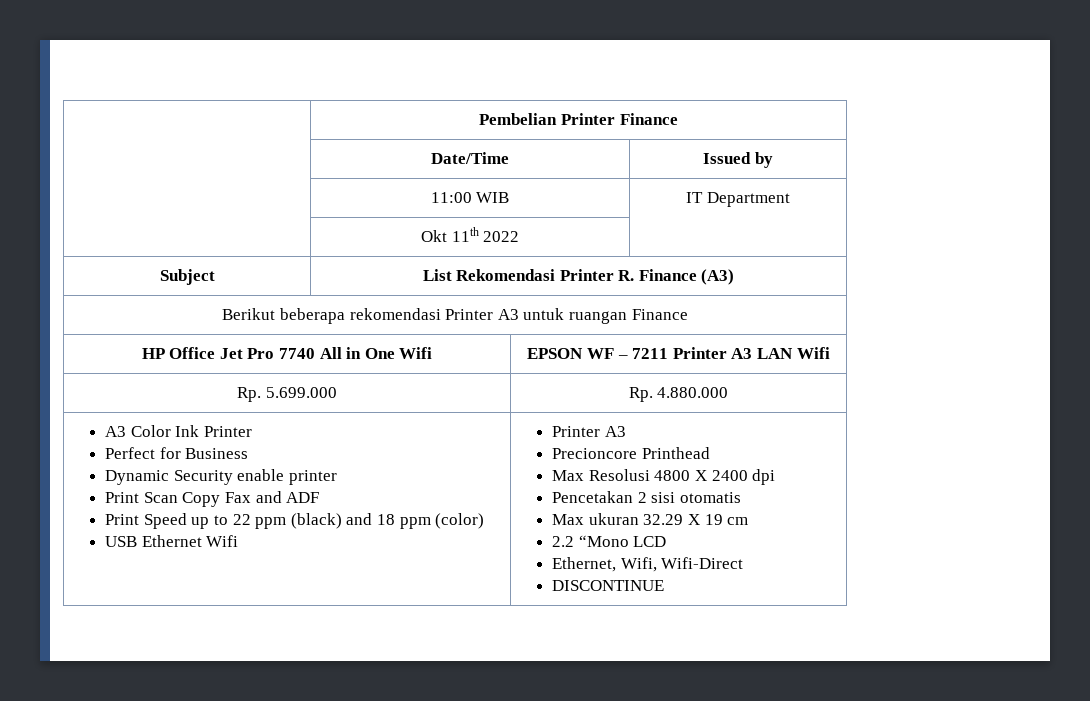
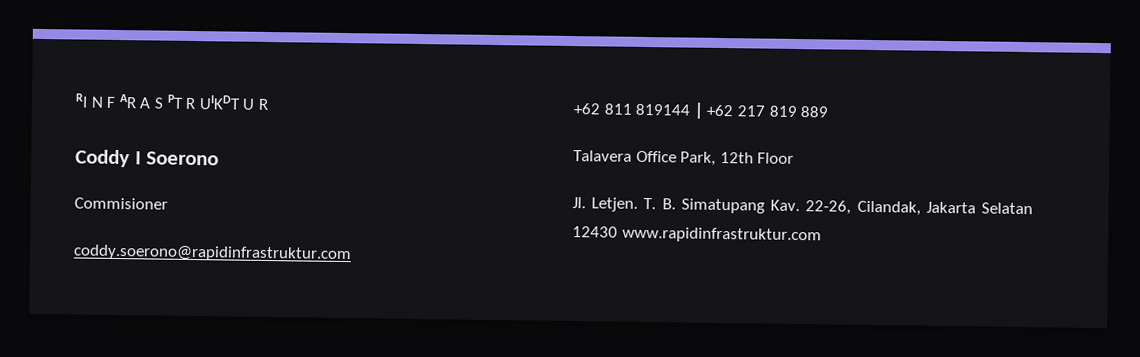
- | Pembelian Printer Finance
- | Date/Time | Issued by
- | 11:00 WIB | IT Department
- | Okt 11th 2022 |
- Subject | List Rekomendasi Printer R. Finance (A3)
- Berikut beberapa rekomendasi Printer A3 untuk ruangan Finance
- HP Office Jet Pro 7740 All in One Wifi | EPSON WF – 7211 Printer A3 LAN Wifi
- Rp. 5.699.000 | Rp. 4.880.000
- A3 Color Ink Printer
- Perfect for Business
- Dynamic Security enable printer
- Print Scan Copy Fax and ADF
- Print Speed up to 22 ppm (black) and 18 ppm (color)
- USB Ethernet Wifi | Printer A3
- Precioncore Printhead
- Max Resolusi 4800 X 2400 dpi
- Pencetakan 2 sisi otomatis
- Max ukuran 32.29 X 19 cm
- 2.2 “Mono LCD
- Ethernet, Wifi, Wifi-Direct
- DISCONTINUE
+ RI N F AR A S PT R UIKDT U R
+ Coddy I Soerono
+ Commisioner
+ coddy.soerono@rapidinfrastruktur.com
+ +62 811 819144 | +62 217 819 889
+ Talavera Office Park, 12th Floor
+ Jl. Letjen. T. B. Simatupang Kav. 22-26, Cilandak, Jakarta Selatan 12430 www.rapidinfrastruktur.com

